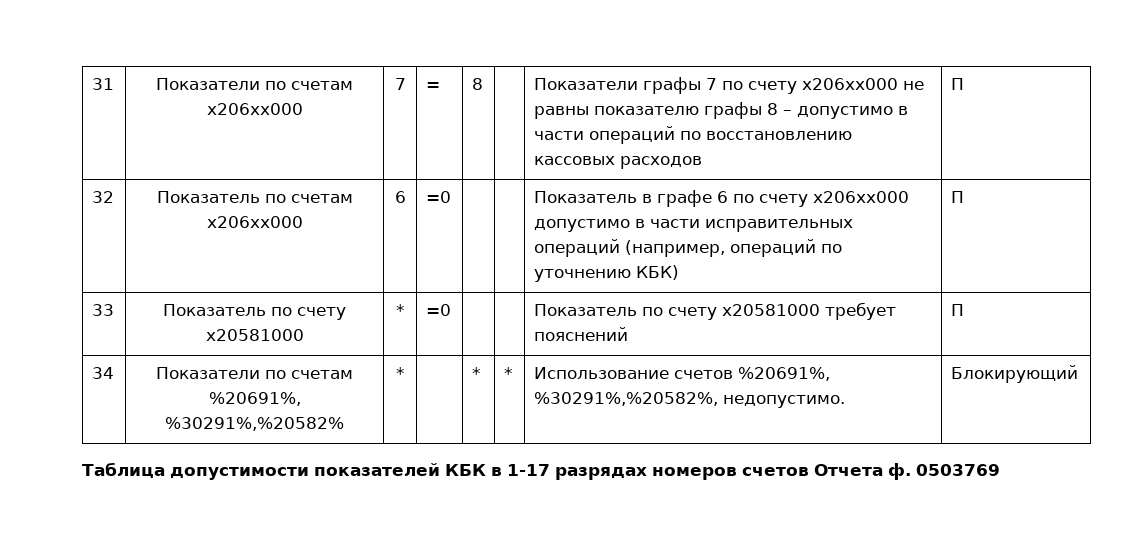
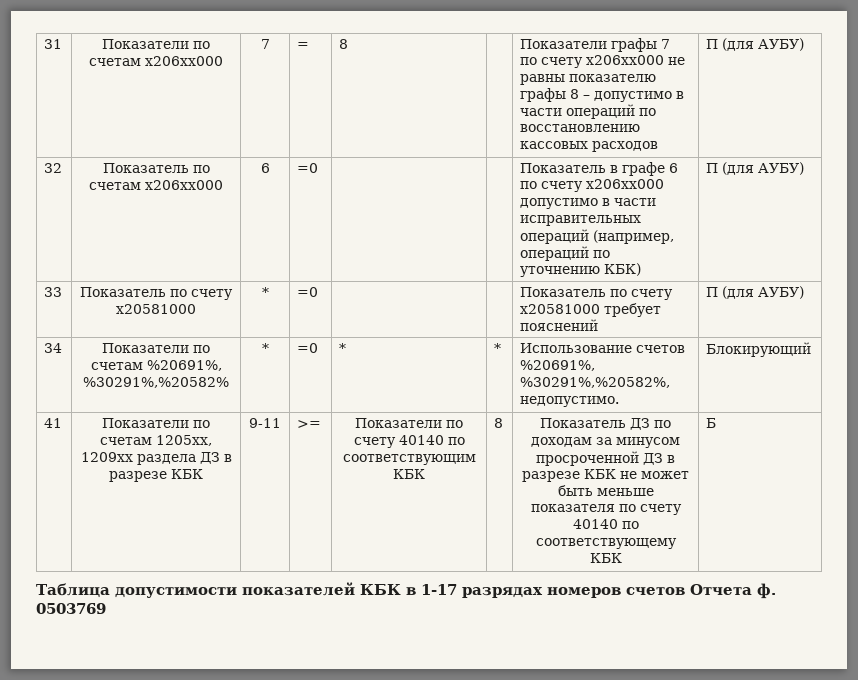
- 31 | Показатели по счетам х206хх000 | 7 | = | 8 | | Показатели графы 7 по счету х206хх000 не равны показателю графы 8 – допустимо в части операций по восстановлению кассовых расходов | П
+ 31 | Показатели по счетам х206хх000 | 7 | = | 8 | | Показатели графы 7 по счету х206хх000 не равны показателю графы 8 – допустимо в части операций по восстановлению кассовых расходов | П (для АУБУ)
- 32 | Показатель по счетам х206хх000 | 6 | =0 | | | Показатель в графе 6 по счету х206хх000 допустимо в части исправительных операций (например, операций по уточнению КБК) | П
+ 32 | Показатель по счетам х206хх000 | 6 | =0 | | | Показатель в графе 6 по счету х206хх000 допустимо в части исправительных операций (например, операций по уточнению КБК) | П (для АУБУ)
- 33 | Показатель по счету х20581000 | * | =0 | | | Показатель по счету х20581000 требует пояснений | П
+ 33 | Показатель по счету х20581000 | * | =0 | | | Показатель по счету х20581000 требует пояснений | П (для АУБУ)
- 34 | Показатели по счетам %20691%, %30291%,%20582% | * | | * | * | Использование счетов %20691%, %30291%,%20582%, недопустимо. | Блокирующий
+ 34 | Показатели по счетам %20691%, %30291%,%20582% | * | =0 | * | * | Использование счетов %20691%, %30291%,%20582%, недопустимо. | Блокирующий
+ 41 | Показатели по счетам 1205хх, 1209хх раздела ДЗ в разрезе КБК | 9-11 | >= | Показатели по счету 40140 по соответствующим КБК | 8 | Показатель ДЗ по доходам за минусом просроченной ДЗ в разрезе КБК не может быть меньше показателя по счету 40140 по соответствующему КБК | Б

